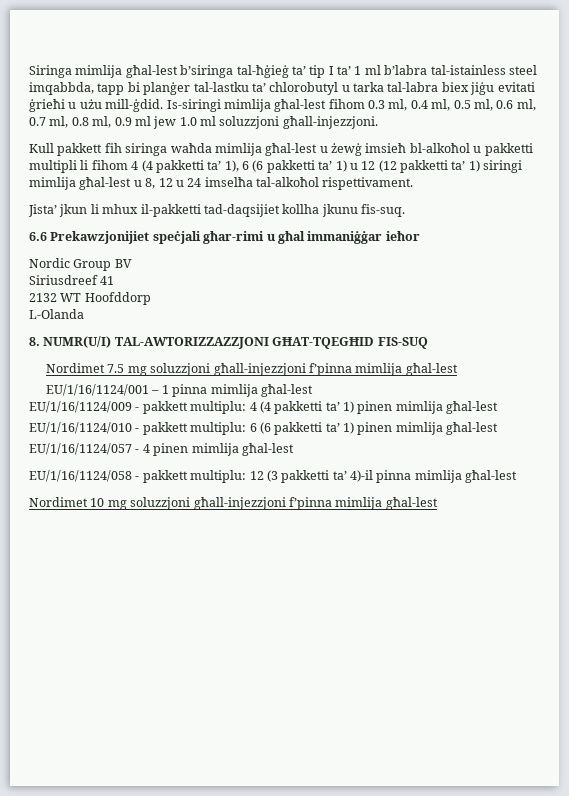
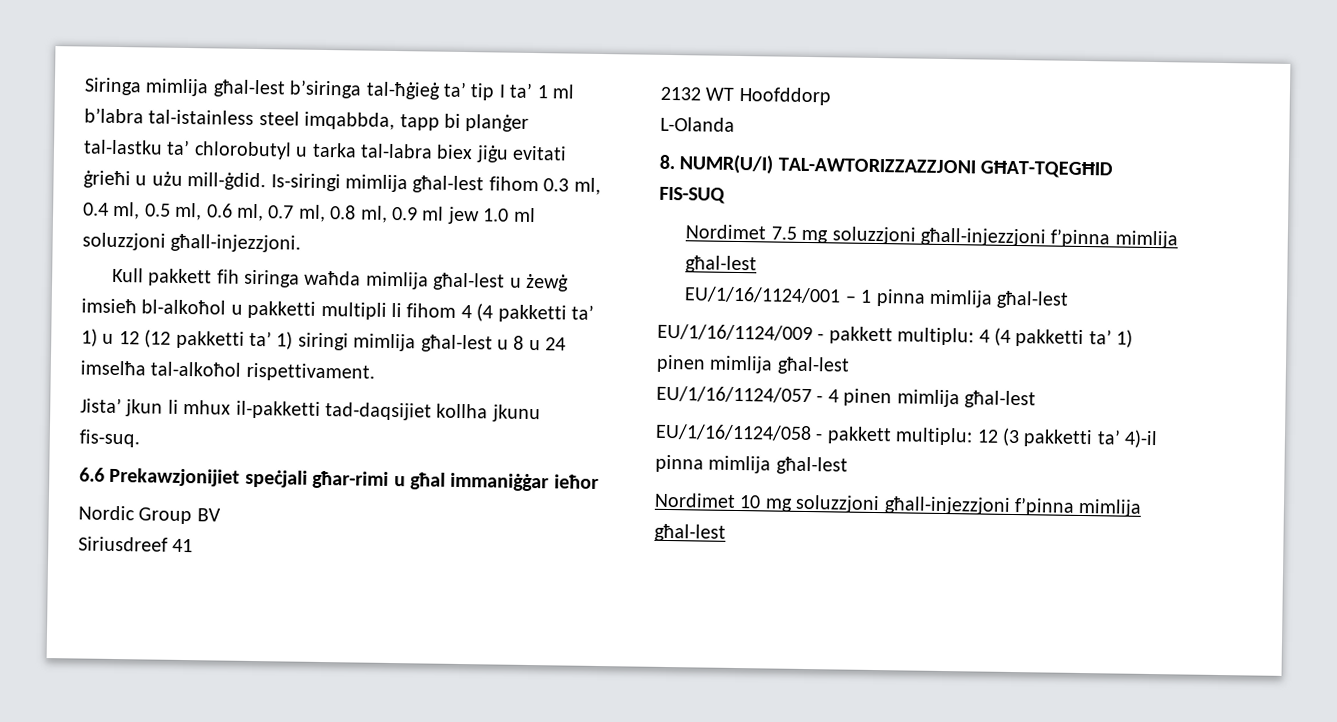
- Kull pakkett fih siringa waħda mimlija għal-lest u żewġ imsieħ bl-alkoħol u pakketti multipli li fihom 4 (4 pakketti ta’ 1), 6 (6 pakketti ta’ 1) u 12 (12 pakketti ta’ 1) siringi mimlija għal-lest u 8, 12 u 24 imselħa tal-alkoħol rispettivament.
+ Kull pakkett fih siringa waħda mimlija għal-lest u żewġ imsieħ bl-alkoħol u pakketti multipli li fihom 4 (4 pakketti ta’ 1) u 12 (12 pakketti ta’ 1) siringi mimlija għal-lest u 8 u 24 imselħa tal-alkoħol rispettivament.
- EU/1/16/1124/010 - pakkett multiplu: 6 (6 pakketti ta’ 1) pinen mimlija għal-lest

